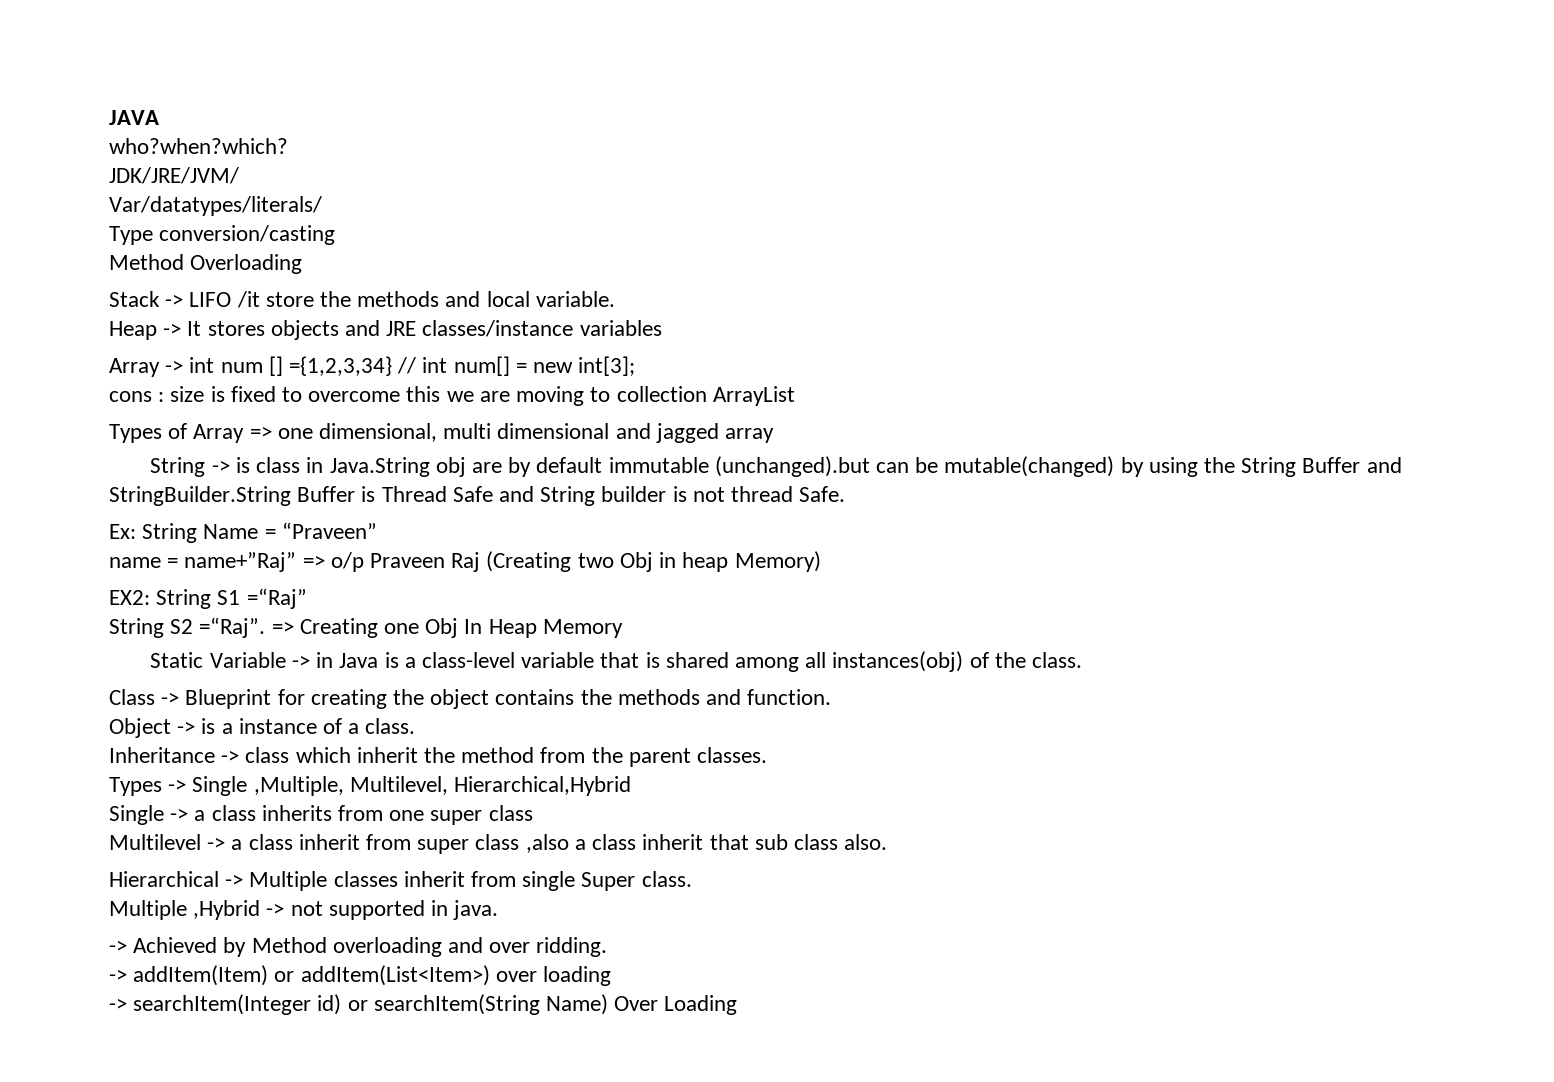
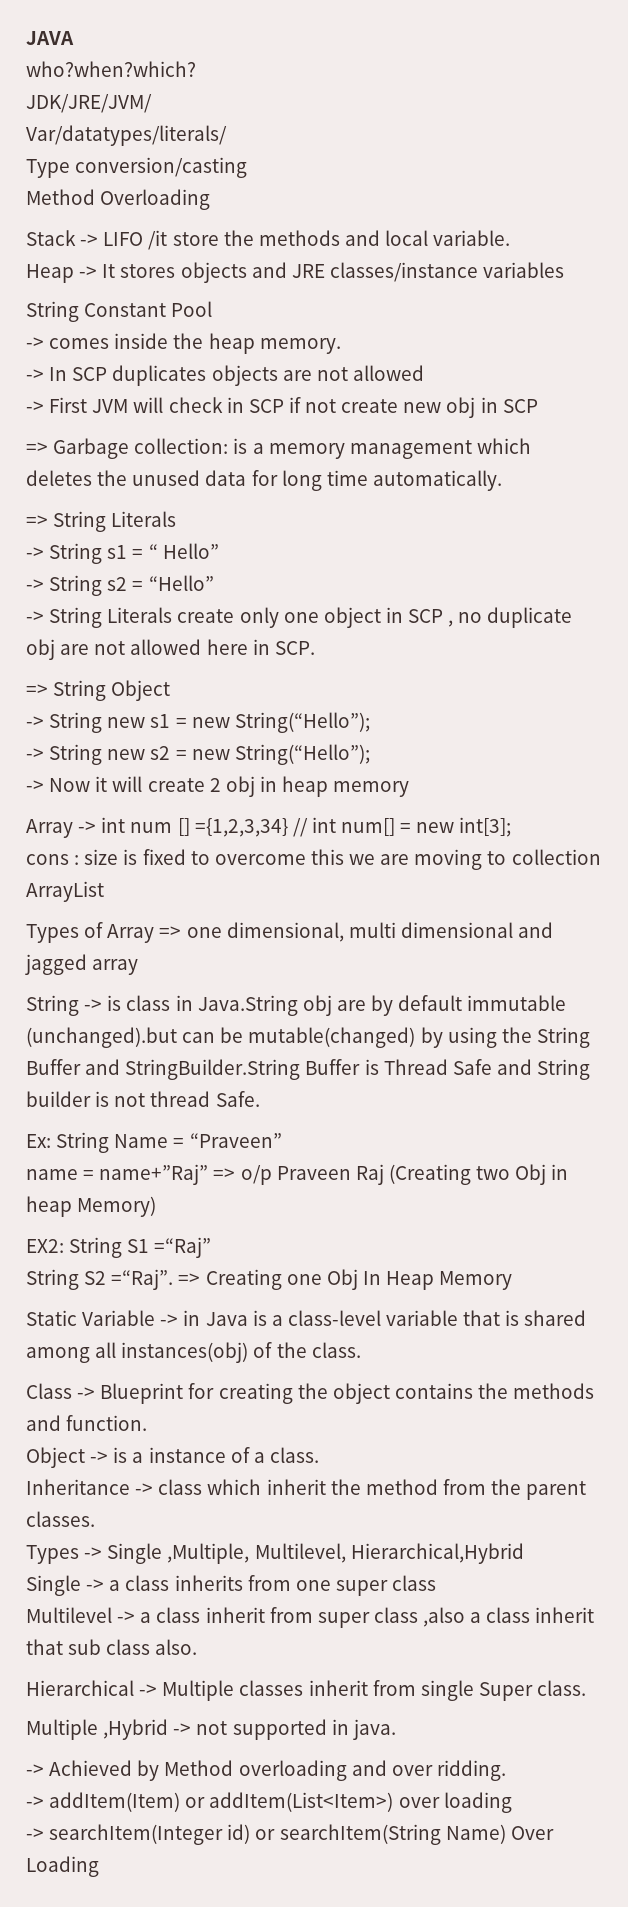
+ String Constant Pool
+ -> comes inside the heap memory.
+ -> In SCP duplicates objects are not allowed
+ -> First JVM will check in SCP if not create new obj in SCP
+ => Garbage collection: is a memory management which deletes the unused data for long time automatically.
+ => String Literals
+ -> String s1 = “ Hello”
+ -> String s2 = “Hello”
+ -> String Literals create only one object in SCP , no duplicate obj are not allowed here in SCP.
+ => String Object
+ -> String new s1 = new String(“Hello”);
+ -> String new s2 = new String(“Hello”);
+ -> Now it will create 2 obj in heap memory

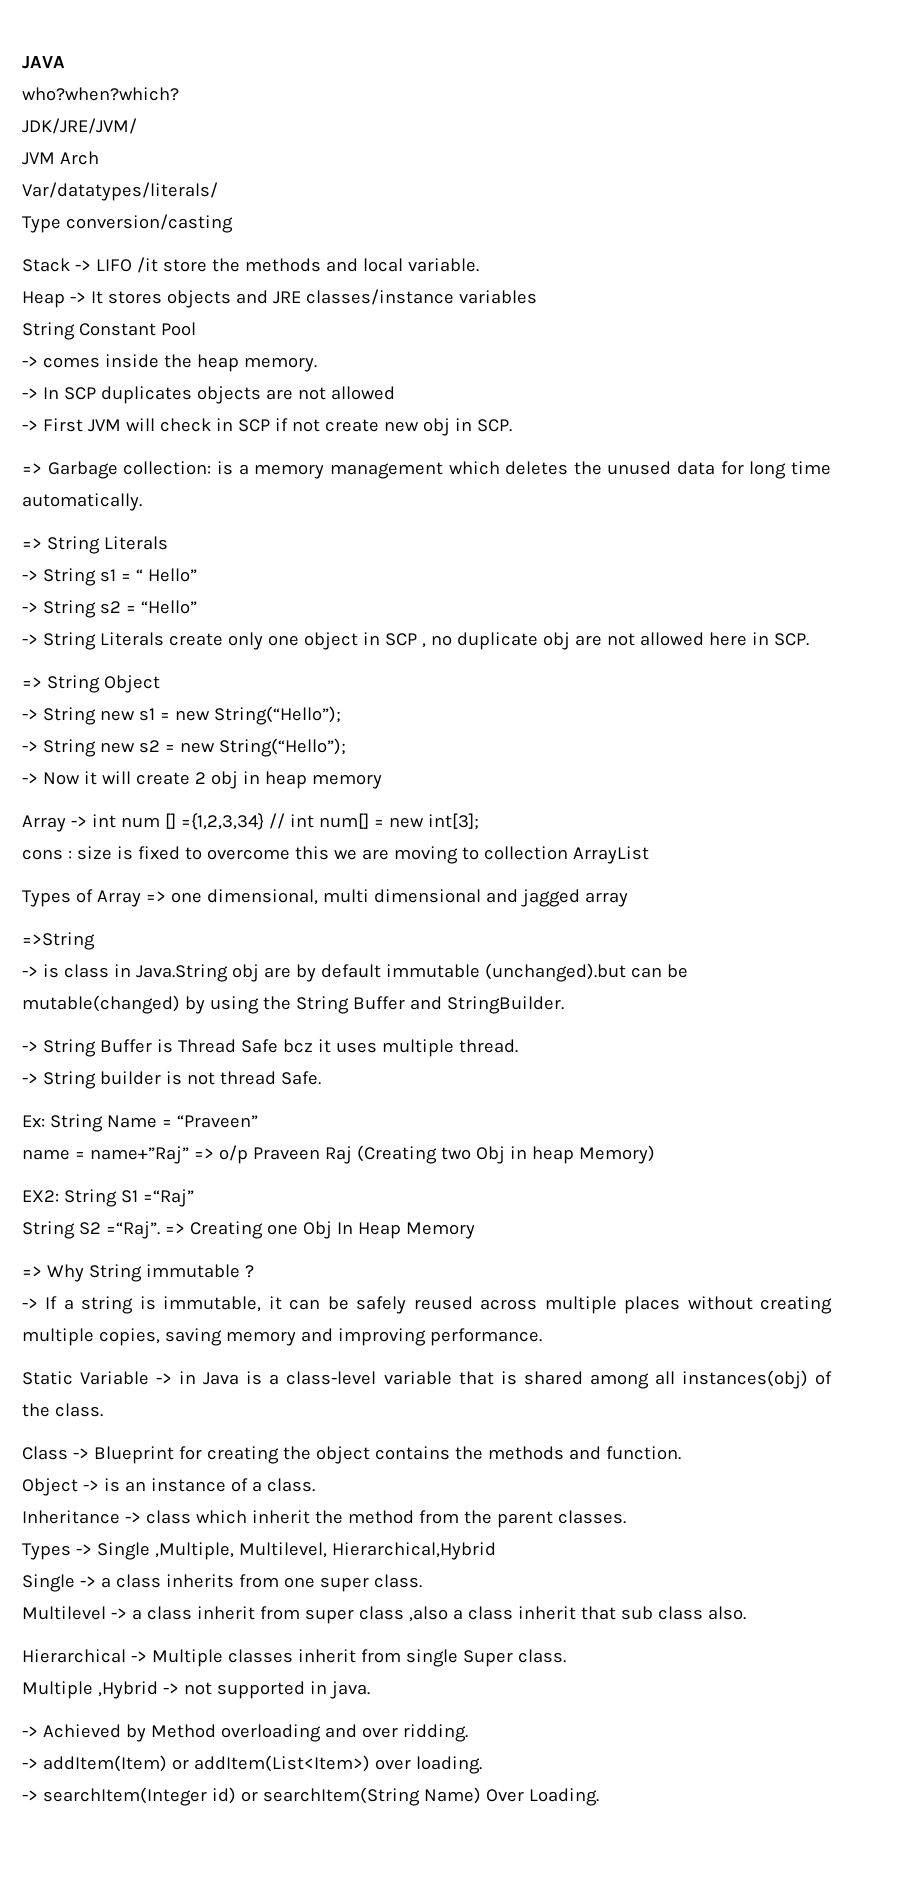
+ JVM Arch
- Method Overloading
- -> First JVM will check in SCP if not create new obj in SCP
+ -> First JVM will check in SCP if not create new obj in SCP.
- String -> is class in Java.String obj are by default immutable (unchanged).but can be mutable(changed) by using the String Buffer and StringBuilder.String Buffer is Thread Safe and String builder is not thread Safe.
+ =>String
+ -> is class in Java.String obj are by default immutable (unchanged).but can be mutable(changed) by using the String Buffer and StringBuilder.
+ -> String Buffer is Thread Safe bcz it uses multiple thread.
+ -> String builder is not thread Safe.
+ => Why String immutable ?
+ -> If a string is immutable, it can be safely reused across multiple places without creating multiple copies, saving memory and improving performance.
- Object -> is a instance of a class.
+ Object -> is an instance of a class.
- Single -> a class inherits from one super class
+ Single -> a class inherits from one super class.
- -> addItem(Item) or addItem(List<Item>) over loading
+ -> addItem(Item) or addItem(List<Item>) over loading.
- -> searchItem(Integer id) or searchItem(String Name) Over Loading
+ -> searchItem(Integer id) or searchItem(String Name) Over Loading.

